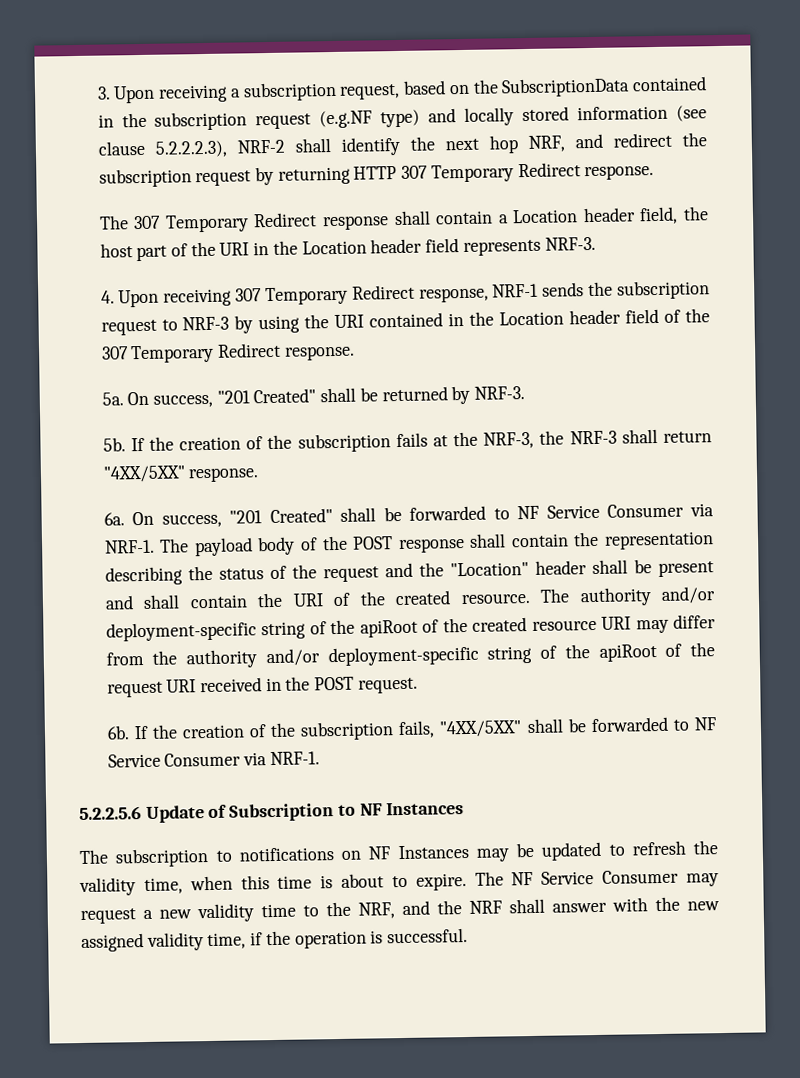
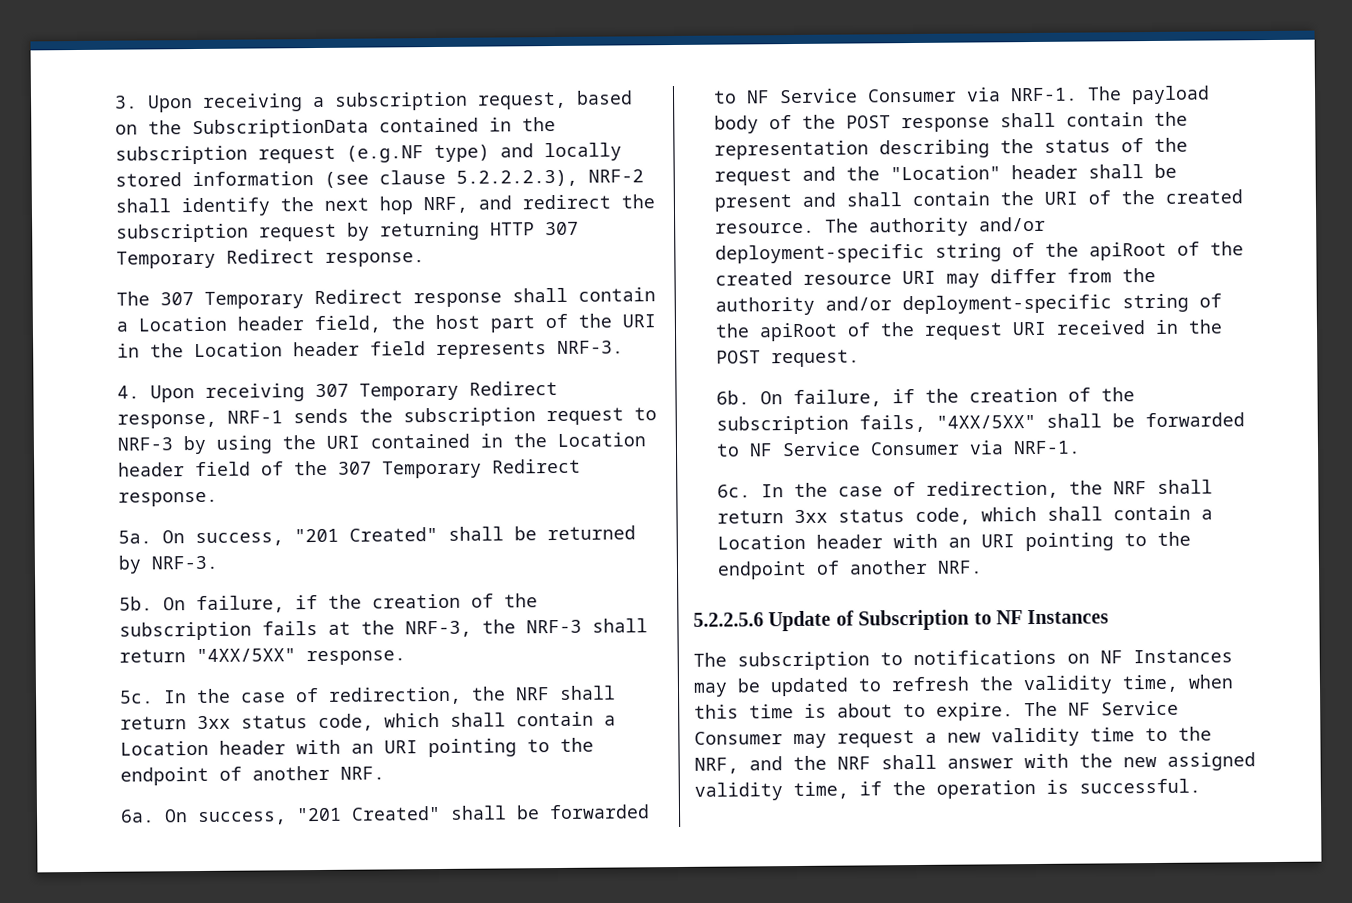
- If the creation of the subscription fails at the NRF-3, the NRF-3 shall return "4XX/5XX" response.
+ On failure, if the creation of the subscription fails at the NRF-3, the NRF-3 shall return "4XX/5XX" response.
+ 5c. In the case of redirection, the NRF shall return 3xx status code, which shall contain a Location header with an URI pointing to the endpoint of another NRF.
- If the creation of the subscription fails, "4XX/5XX" shall be forwarded to NF Service Consumer via NRF-1.
+ On failure, if the creation of the subscription fails, "4XX/5XX" shall be forwarded to NF Service Consumer via NRF-1.
+ 6c. In the case of redirection, the NRF shall return 3xx status code, which shall contain a Location header with an URI pointing to the endpoint of another NRF.

